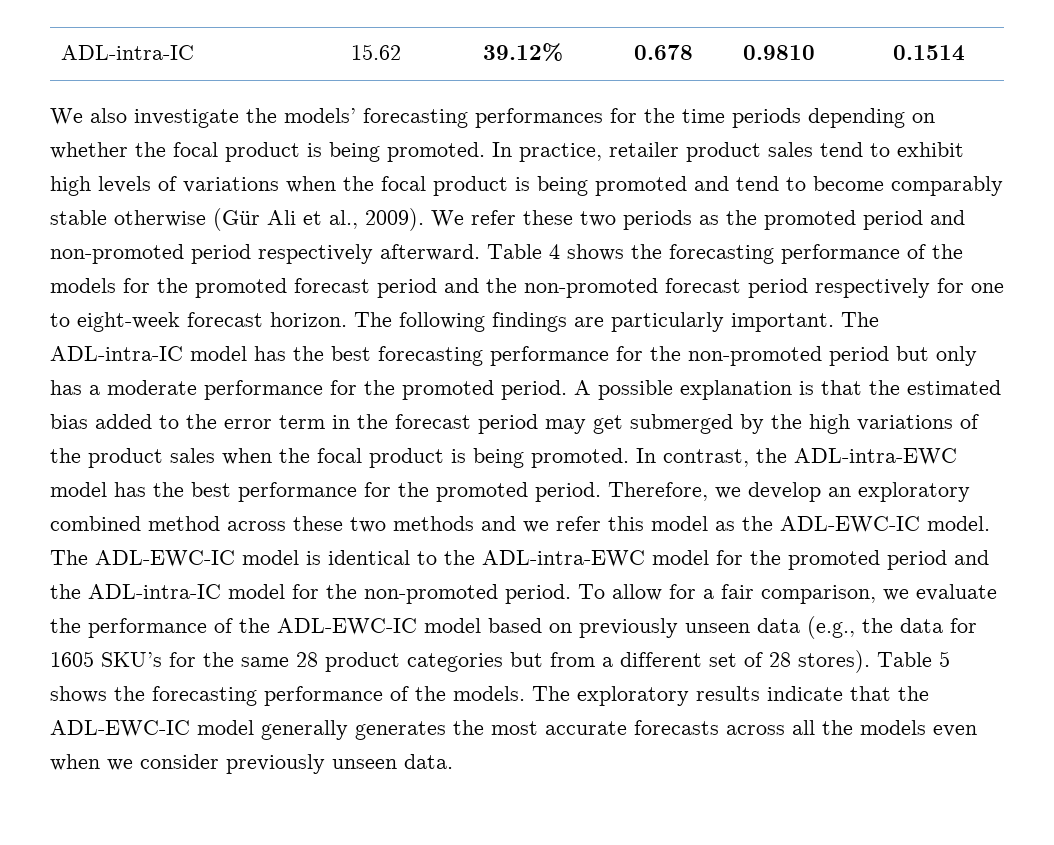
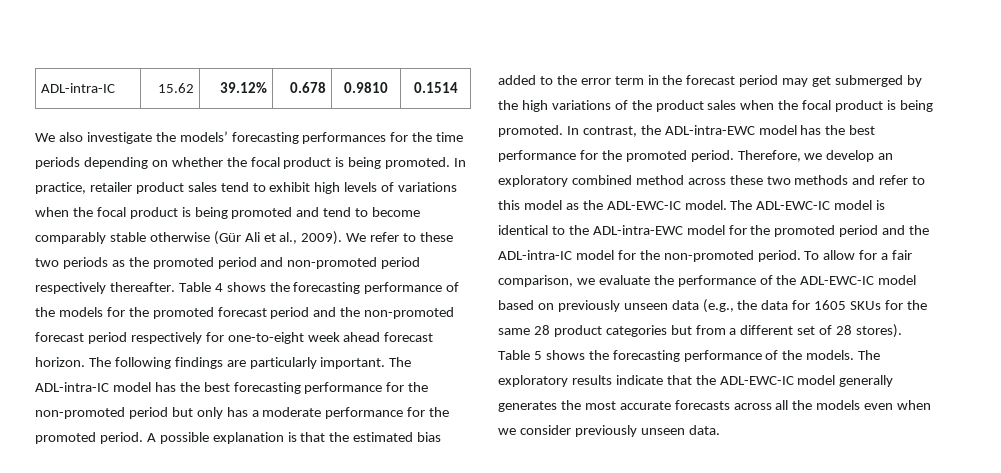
- We refer these two periods as the promoted period and non-promoted period respectively afterward.
+ We refer to these two periods as the promoted period and non-promoted period respectively thereafter.
- Table 4 shows the forecasting performance of the models for the promoted forecast period and the non-promoted forecast period respectively for one to eight-week forecast horizon.
+ Table 4 shows the forecasting performance of the models for the promoted forecast period and the non-promoted forecast period respectively for one-to-eight week ahead forecast horizon.
- Therefore, we develop an exploratory combined method across these two methods and we refer this model as the ADL-EWC-IC model.
+ Therefore, we develop an exploratory combined method across these two methods and refer to this model as the ADL-EWC-IC model.
- To allow for a fair comparison, we evaluate the performance of the ADL-EWC-IC model based on previously unseen data (e.g., the data for 1605 SKU’s for the same 28 product categories but from a different set of 28 stores).
+ To allow for a fair comparison, we evaluate the performance of the ADL-EWC-IC model based on previously unseen data (e.g., the data for 1605 SKUs for the same 28 product categories but from a different set of 28 stores).

